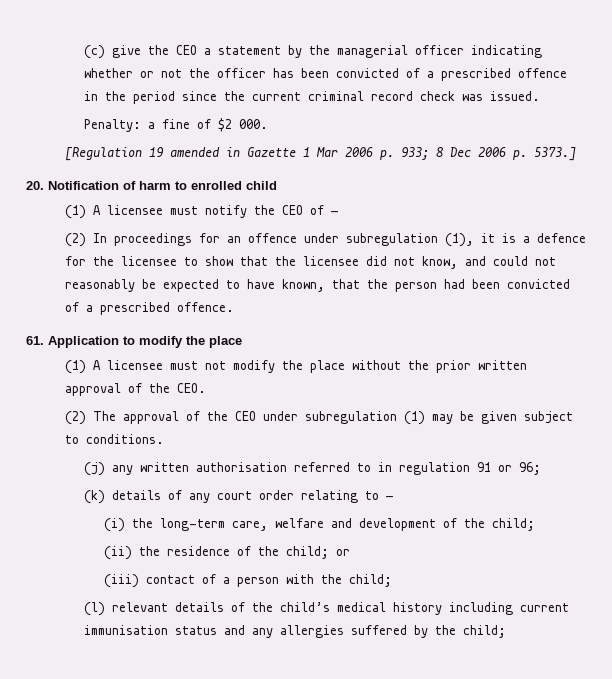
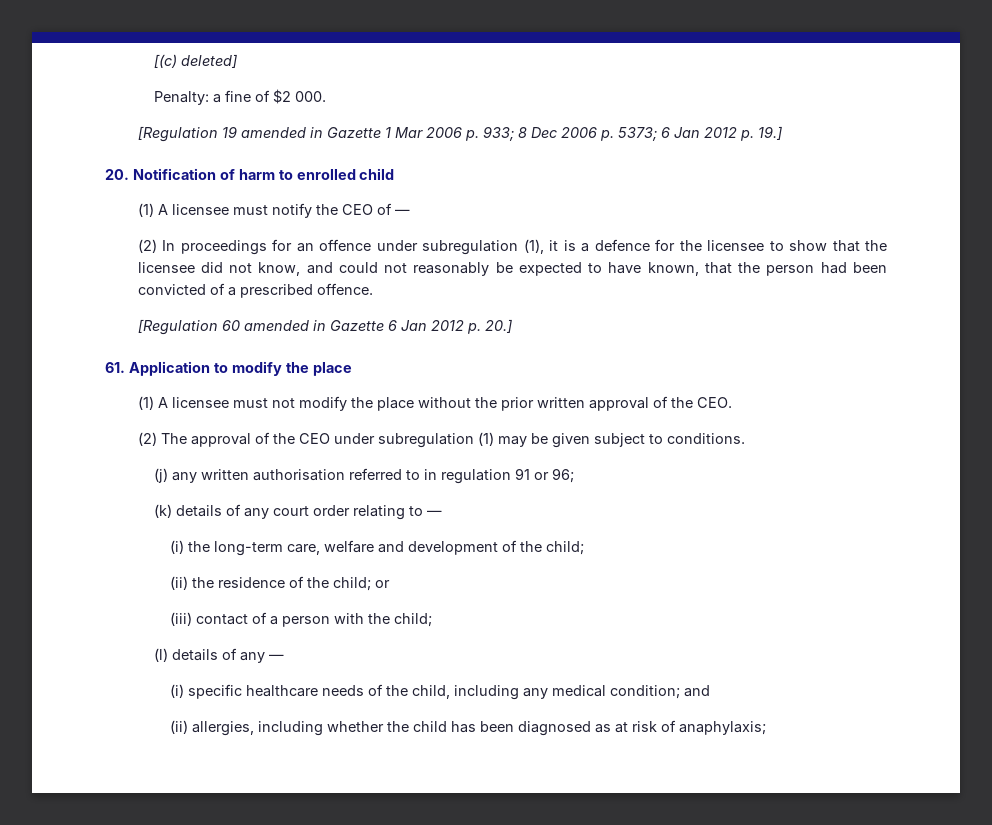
- (c) give the CEO a statement by the managerial officer indicating whether or not the officer has been convicted of a prescribed offence in the period since the current criminal record check was issued.
+ [(c) deleted]
- [Regulation 19 amended in Gazette 1 Mar 2006 p. 933; 8 Dec 2006 p. 5373.]
+ [Regulation 19 amended in Gazette 1 Mar 2006 p. 933; 8 Dec 2006 p. 5373; 6 Jan 2012 p. 19.]
+ [Regulation 60 amended in Gazette 6 Jan 2012 p. 20.]
- (l) relevant details of the child’s medical history including current immunisation status and any allergies suffered by the child;
+ (l) details of any —
+ (i) specific healthcare needs of the child, including any medical condition; and
+ (ii) allergies, including whether the child has been diagnosed as at risk of anaphylaxis;

